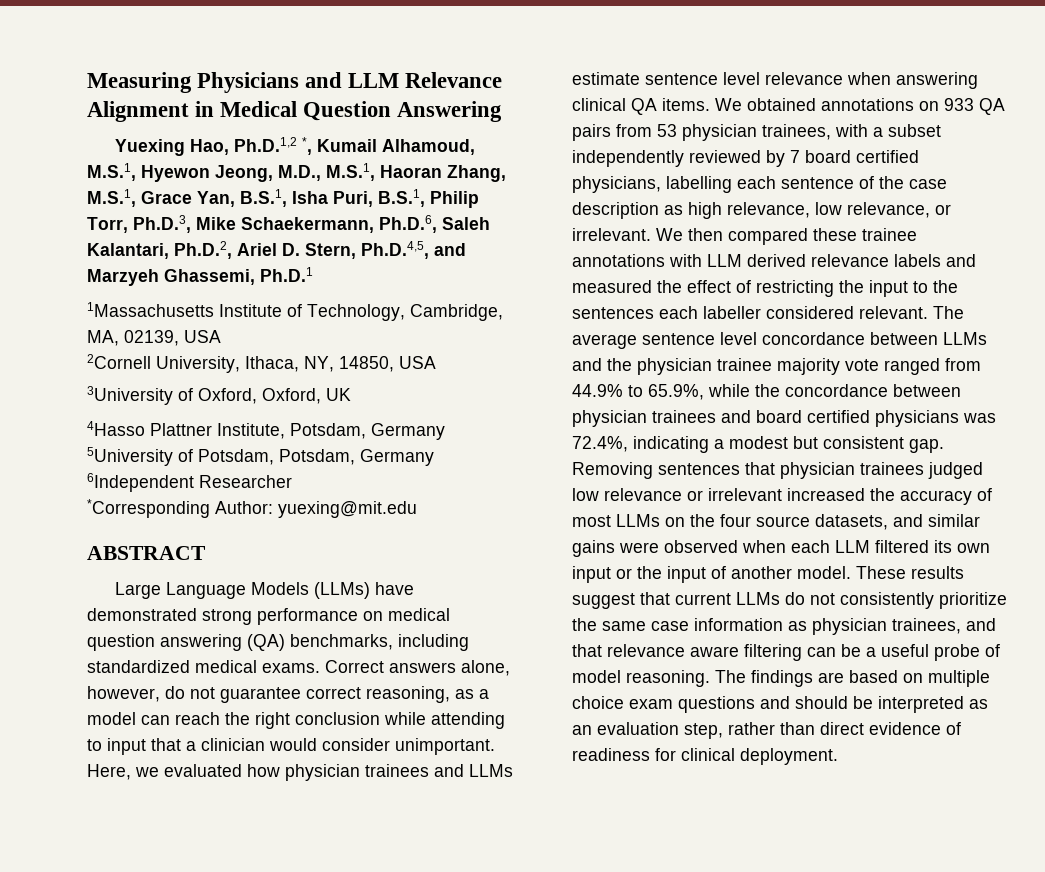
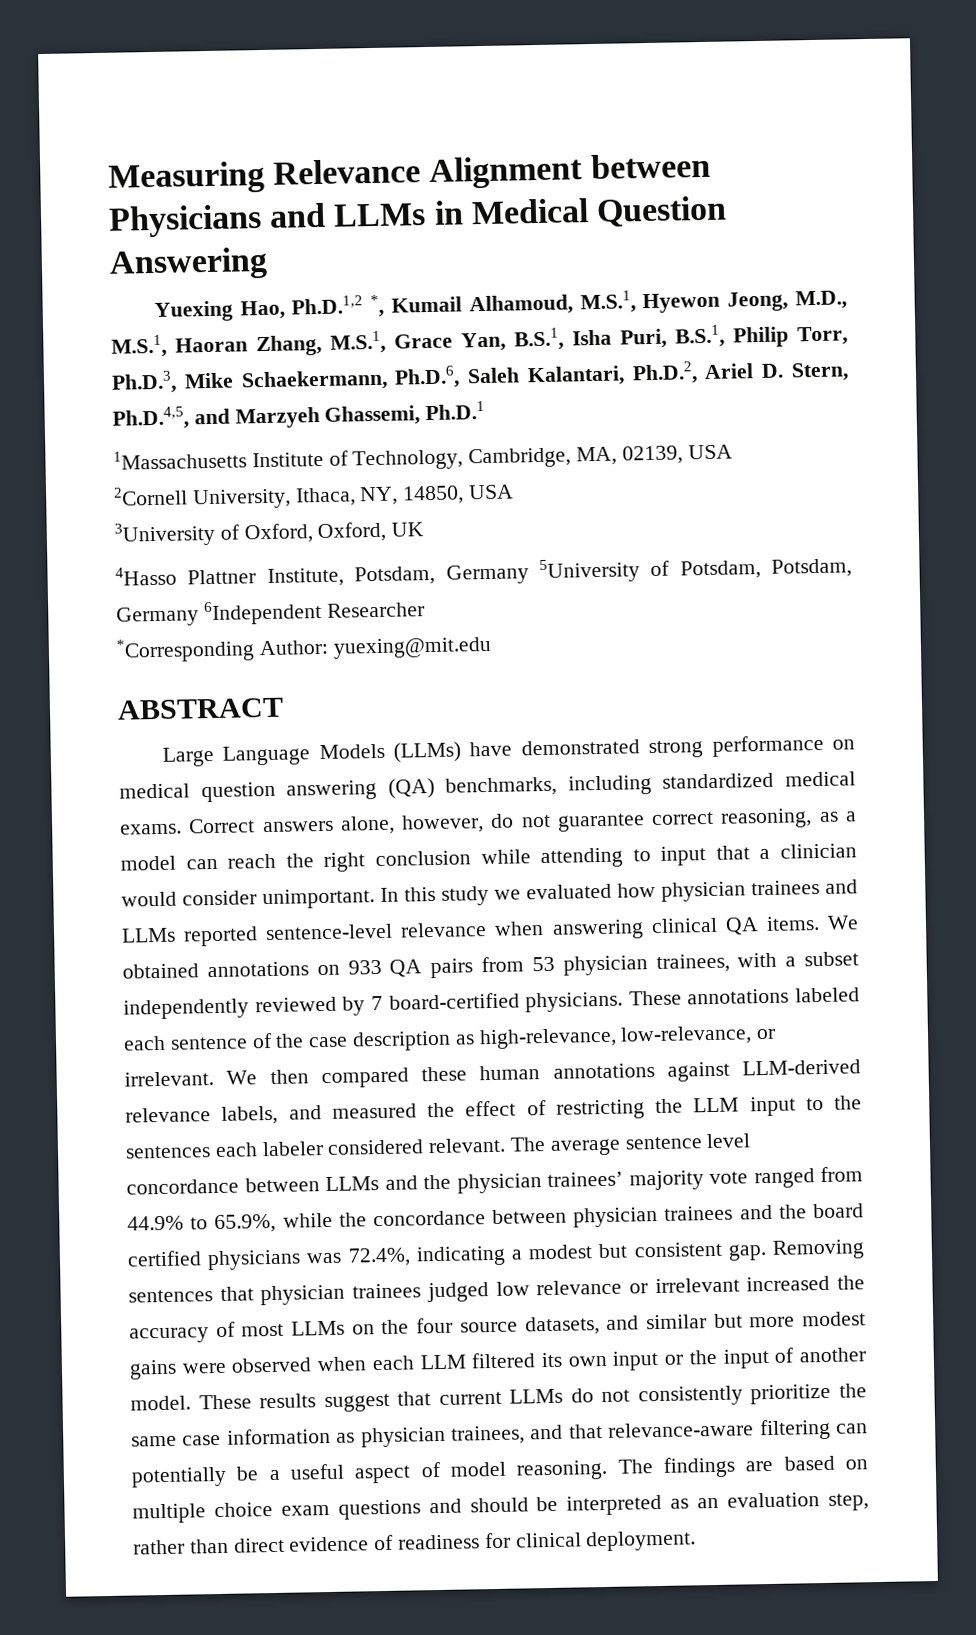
- Measuring Physicians and LLM Relevance Alignment in Medical Question Answering
+ Measuring Relevance Alignment between Physicians and LLMs in Medical Question Answering
- Here, we evaluated how physician trainees and LLMs estimate sentence level relevance when answering clinical QA items.
+ In this study we evaluated how physician trainees and LLMs reported sentence-level relevance when answering clinical QA items.
- We obtained annotations on 933 QA pairs from 53 physician trainees, with a subset independently reviewed by 7 board certified physicians, labelling each sentence of the case description as high relevance, low relevance, or irrelevant.
+ We obtained annotations on 933 QA pairs from 53 physician trainees, with a subset independently reviewed by 7 board-certified physicians. These annotations labeled each sentence of the case description as high-relevance, low-relevance, or irrelevant.
- We then compared these trainee annotations with LLM derived relevance labels and measured the effect of restricting the input to the sentences each labeller considered relevant.
+ We then compared these human annotations against LLM-derived relevance labels, and measured the effect of restricting the LLM input to the sentences each labeler considered relevant.
- The average sentence level concordance between LLMs and the physician trainee majority vote ranged from 44.9% to 65.9%, while the concordance between physician trainees and board certified physicians was 72.4%, indicating a modest but consistent gap.
+ The average sentence level concordance between LLMs and the physician trainees’ majority vote ranged from 44.9% to 65.9%, while the concordance between physician trainees and the board certified physicians was 72.4%, indicating a modest but consistent gap.
- Removing sentences that physician trainees judged low relevance or irrelevant increased the accuracy of most LLMs on the four source datasets, and similar gains were observed when each LLM filtered its own input or the input of another model.
+ Removing sentences that physician trainees judged low relevance or irrelevant increased the accuracy of most LLMs on the four source datasets, and similar but more modest gains were observed when each LLM filtered its own input or the input of another model.
- These results suggest that current LLMs do not consistently prioritize the same case information as physician trainees, and that relevance aware filtering can be a useful probe of model reasoning.
+ These results suggest that current LLMs do not consistently prioritize the same case information as physician trainees, and that relevance-aware filtering can potentially be a useful aspect of model reasoning.

